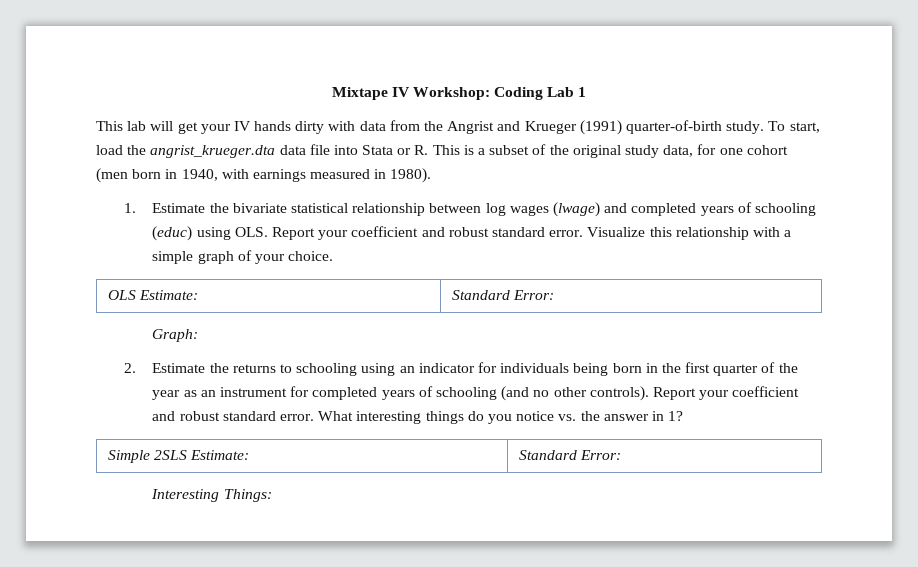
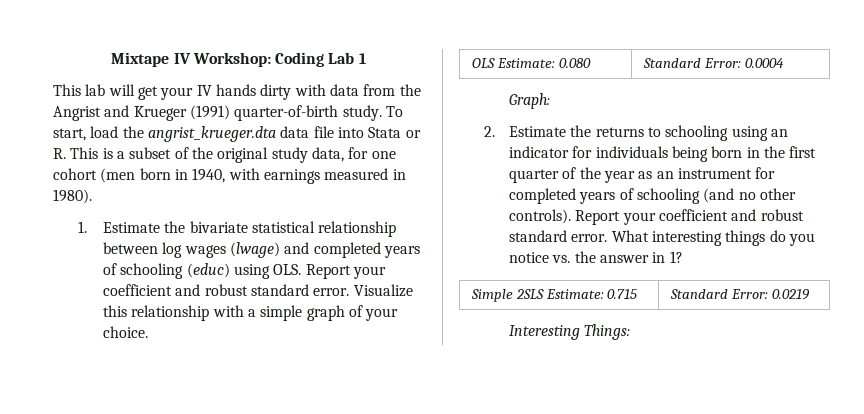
- OLS Estimate: | Standard Error:
+ OLS Estimate: 0.080 | Standard Error: 0.0004
- Simple 2SLS Estimate: | Standard Error:
+ Simple 2SLS Estimate: 0.715 | Standard Error: 0.0219

